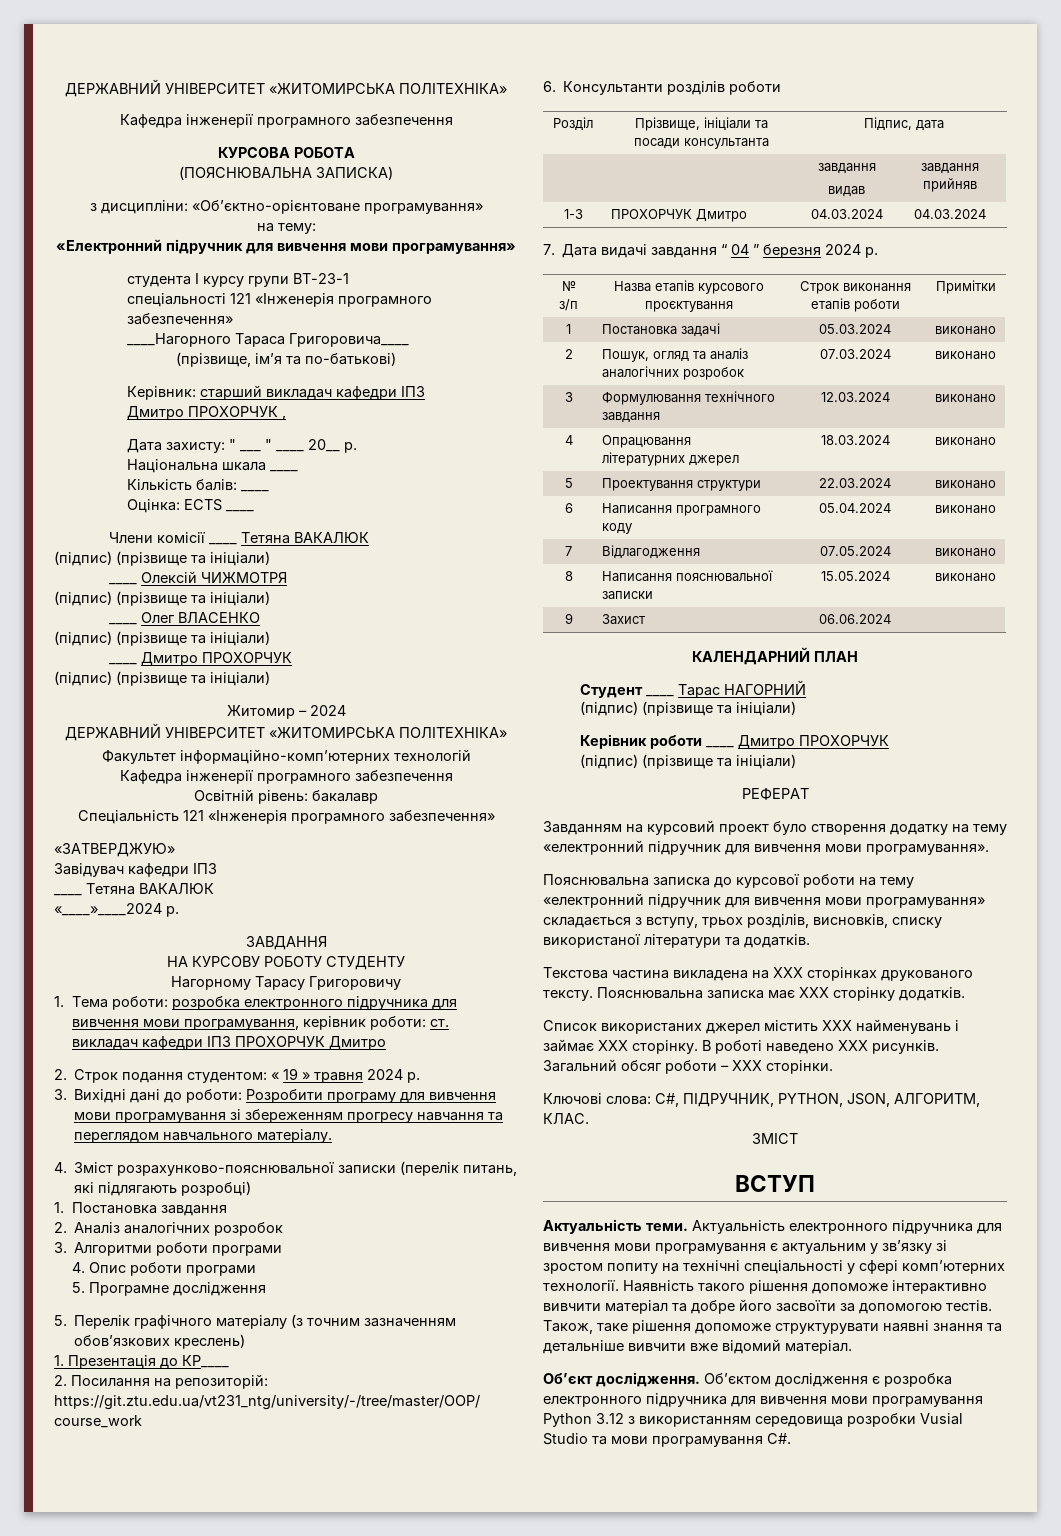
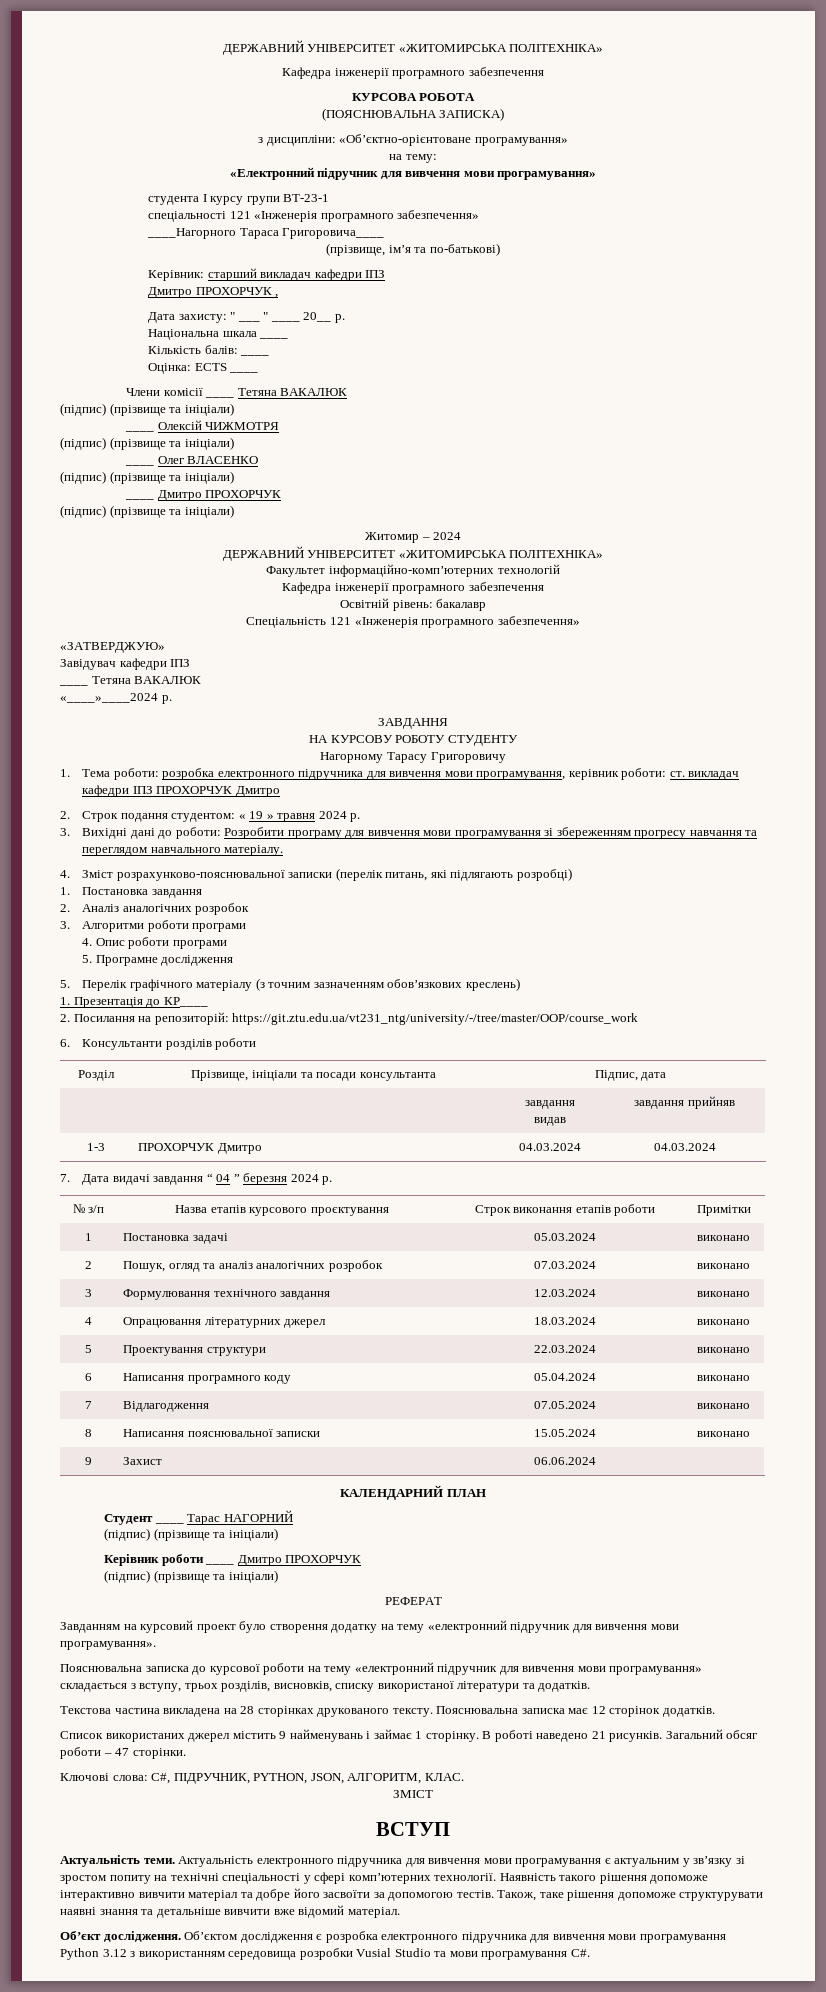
- Текстова частина викладена на XXX сторінках друкованого тексту.
+ Текстова частина викладена на 28 сторінках друкованого тексту.
- Пояснювальна записка має XXX сторінку додатків.
+ Пояснювальна записка має 12 сторінок додатків.
- Список використаних джерел містить XXX найменувань і займає XXX сторінку.
+ Список використаних джерел містить 9 найменувань і займає 1 сторінку.
- В роботі наведено XXX рисунків.
+ В роботі наведено 21 рисунків.
- Загальний обсяг роботи – XXX сторінки.
+ Загальний обсяг роботи – 47 сторінки.

